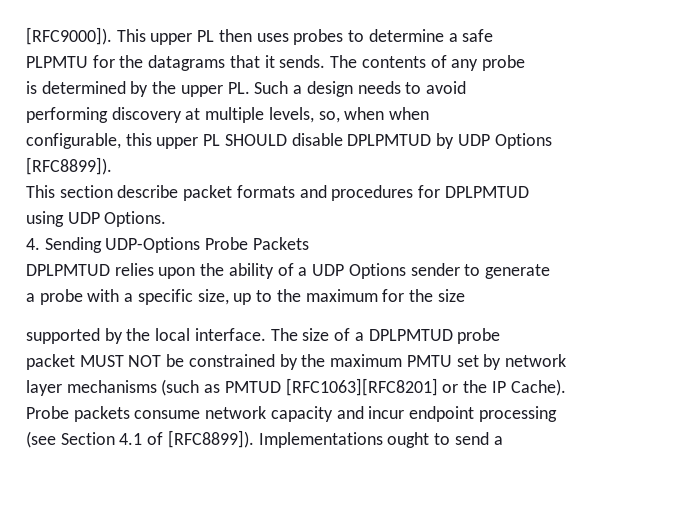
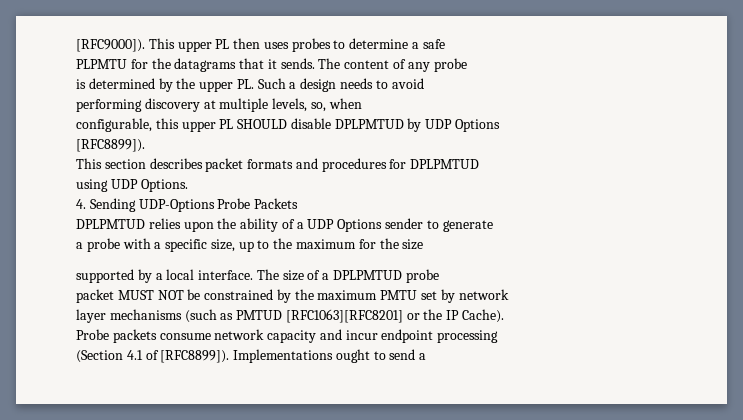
- The contents of any probe
+ The content of any probe
- performing discovery at multiple levels, so, when when
+ performing discovery at multiple levels, so, when
- This section describe packet formats and procedures for DPLPMTUD
+ This section describes packet formats and procedures for DPLPMTUD
- supported by the local interface.
+ supported by a local interface.
- (see Section 4.1 of [RFC8899]).
+ (Section 4.1 of [RFC8899]).

